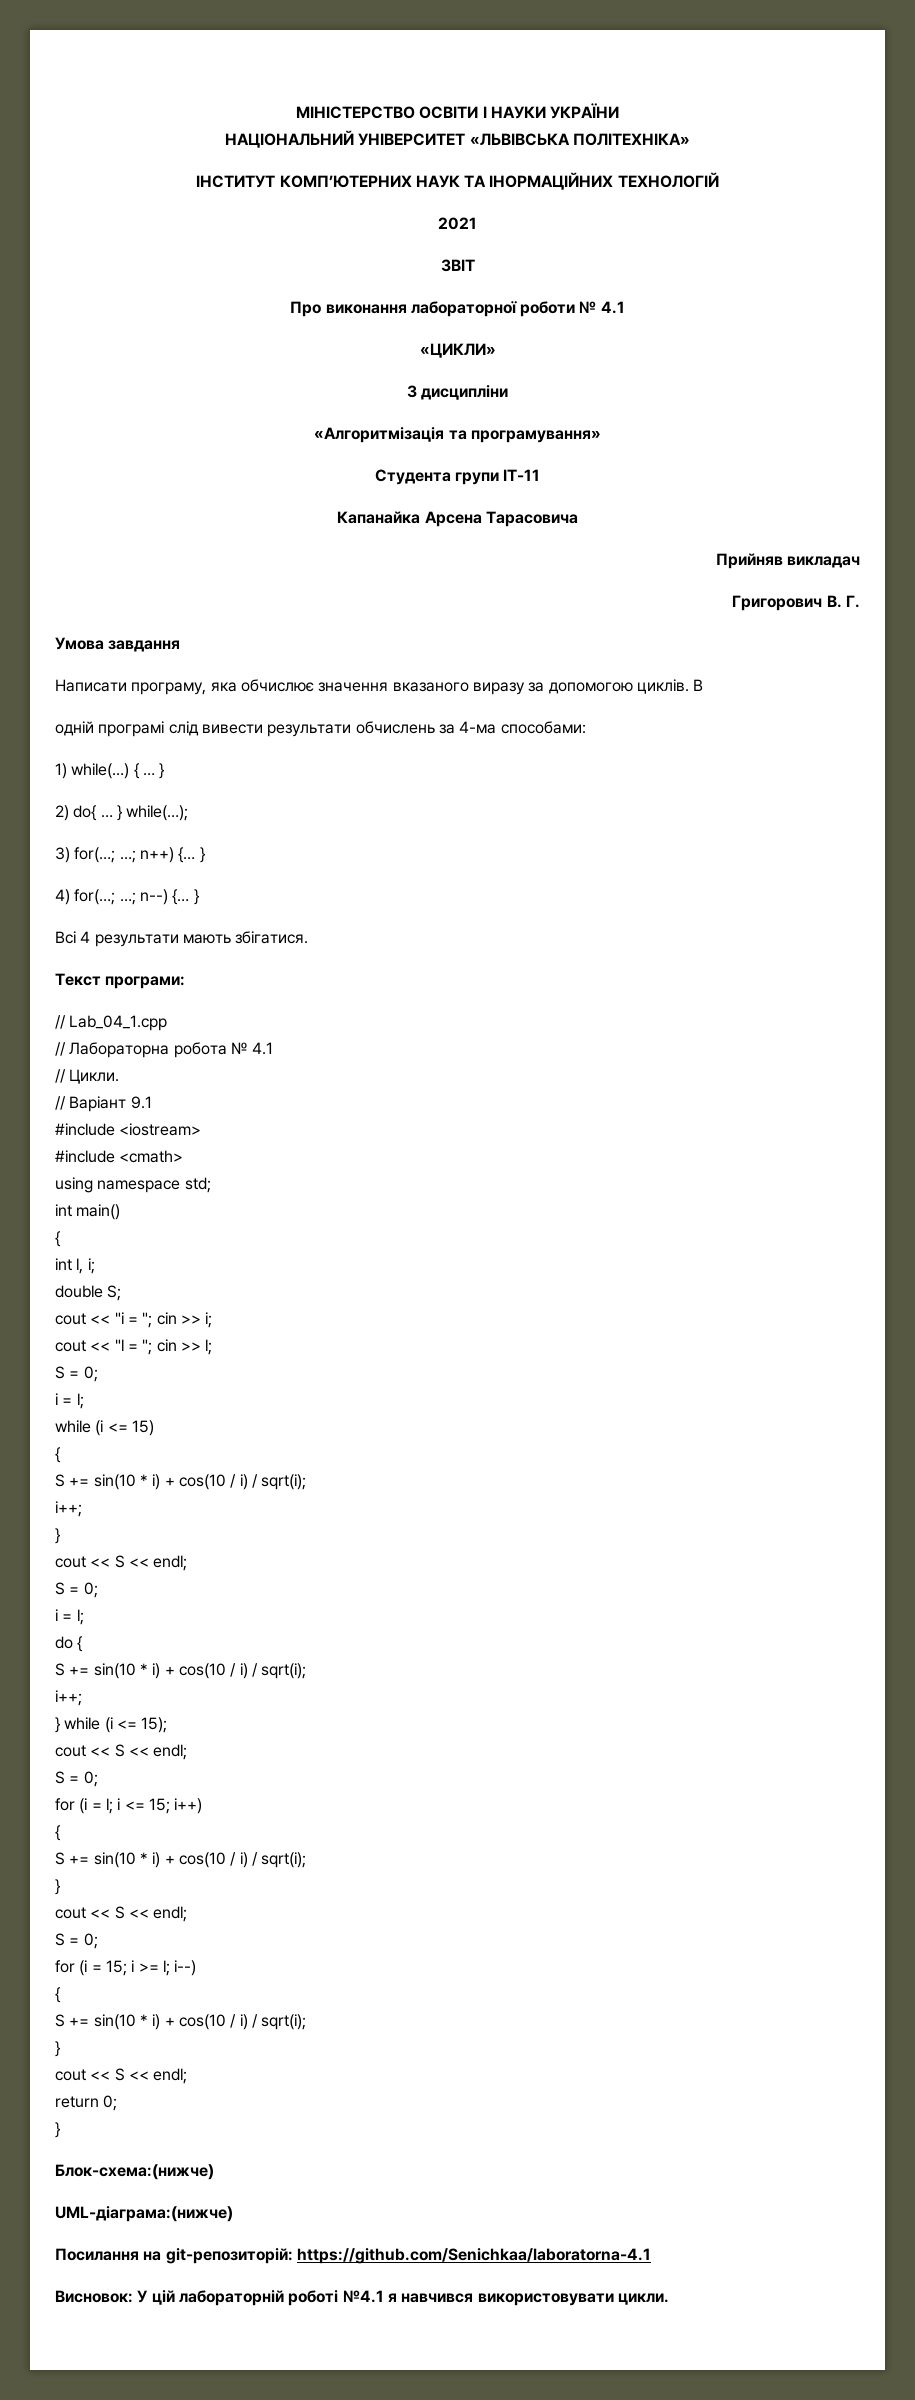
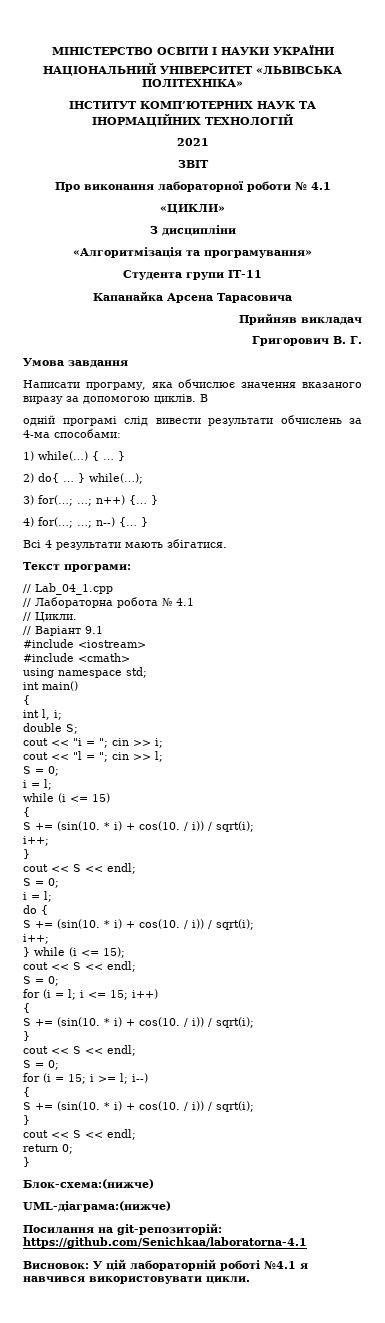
  while (i <= 15)
  {
- S += sin(10 * i) + cos(10 / i) / sqrt(i);
+ S += (sin(10. * i) + cos(10. / i)) / sqrt(i);
  do {
- S += sin(10 * i) + cos(10 / i) / sqrt(i);
+ S += (sin(10. * i) + cos(10. / i)) / sqrt(i);
  for (i = l; i <= 15; i++)
  {
- S += sin(10 * i) + cos(10 / i) / sqrt(i);
+ S += (sin(10. * i) + cos(10. / i)) / sqrt(i);
  for (i = 15; i >= l; i--)
  {
- S += sin(10 * i) + cos(10 / i) / sqrt(i);
+ S += (sin(10. * i) + cos(10. / i)) / sqrt(i);

